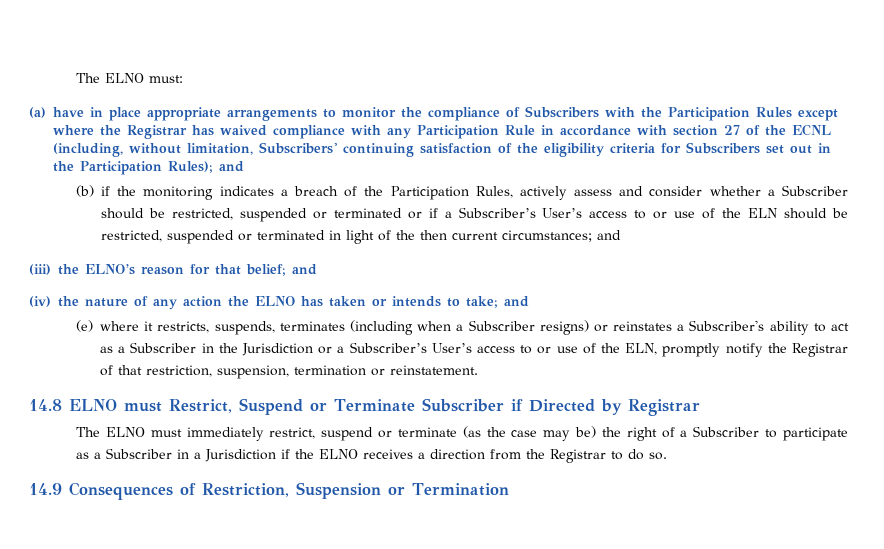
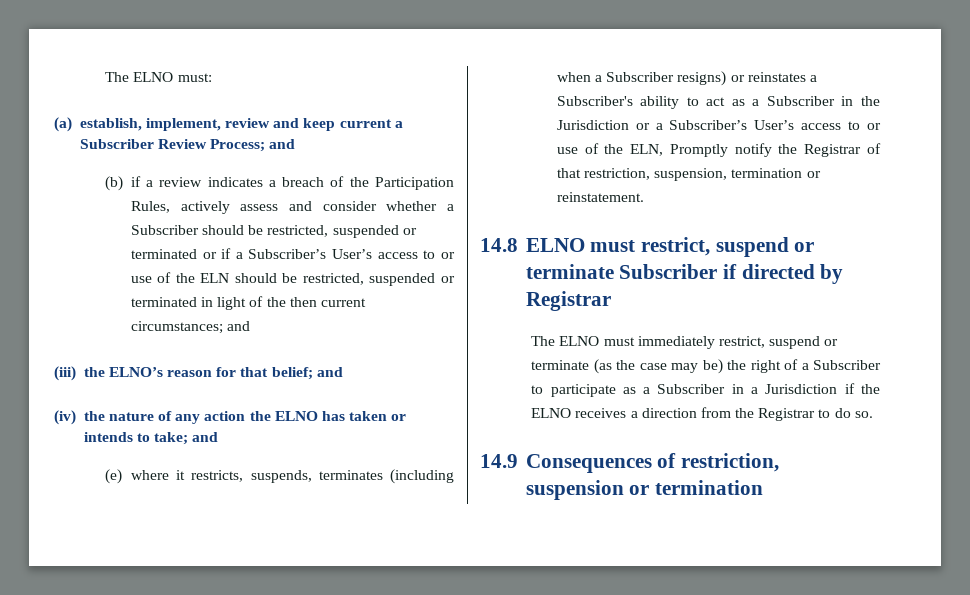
- (a) have in place appropriate arrangements to monitor the compliance of Subscribers with the Participation Rules except where the Registrar has waived compliance with any Participation Rule in accordance with section 27 of the ECNL (including, without limitation, Subscribers' continuing satisfaction of the eligibility criteria for Subscribers set out in the Participation Rules); and
+ (a) establish, implement, review and keep current a Subscriber Review Process; and
- (b) if the monitoring indicates a breach of the Participation Rules, actively assess and consider whether a Subscriber should be restricted, suspended or terminated or if a Subscriber’s User’s access to or use of the ELN should be restricted, suspended or terminated in light of the then current circumstances; and
+ (b) if a review indicates a breach of the Participation Rules, actively assess and consider whether a Subscriber should be restricted, suspended or terminated or if a Subscriber’s User’s access to or use of the ELN should be restricted, suspended or terminated in light of the then current circumstances; and
- (e) where it restricts, suspends, terminates (including when a Subscriber resigns) or reinstates a Subscriber's ability to act as a Subscriber in the Jurisdiction or a Subscriber’s User’s access to or use of the ELN, promptly notify the Registrar of that restriction, suspension, termination or reinstatement.
+ (e) where it restricts, suspends, terminates (including when a Subscriber resigns) or reinstates a Subscriber's ability to act as a Subscriber in the Jurisdiction or a Subscriber’s User’s access to or use of the ELN, Promptly notify the Registrar of that restriction, suspension, termination or reinstatement.
- 14.8 ELNO must Restrict, Suspend or Terminate Subscriber if Directed by Registrar
+ 14.8 ELNO must restrict, suspend or terminate Subscriber if directed by Registrar
- 14.9 Consequences of Restriction, Suspension or Termination
+ 14.9 Consequences of restriction, suspension or termination

